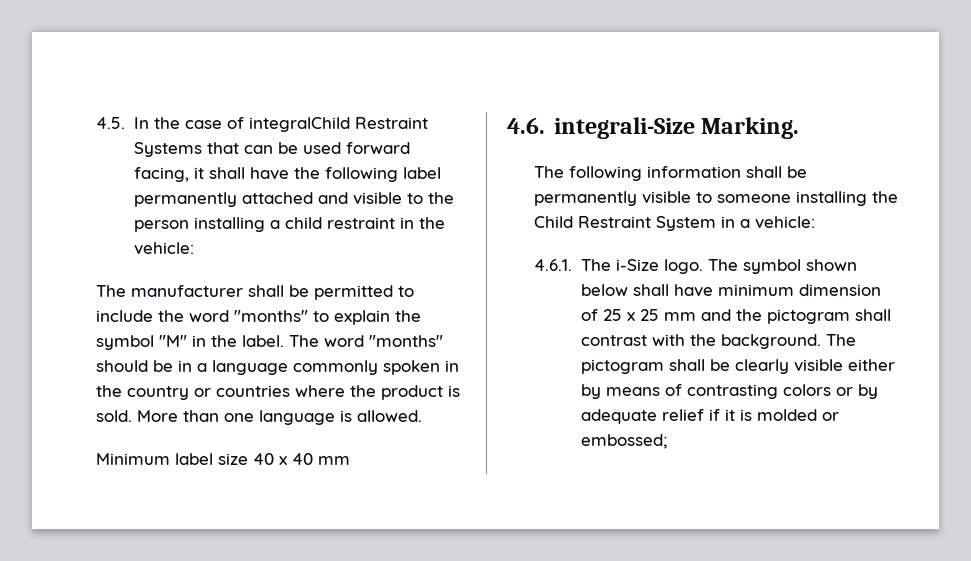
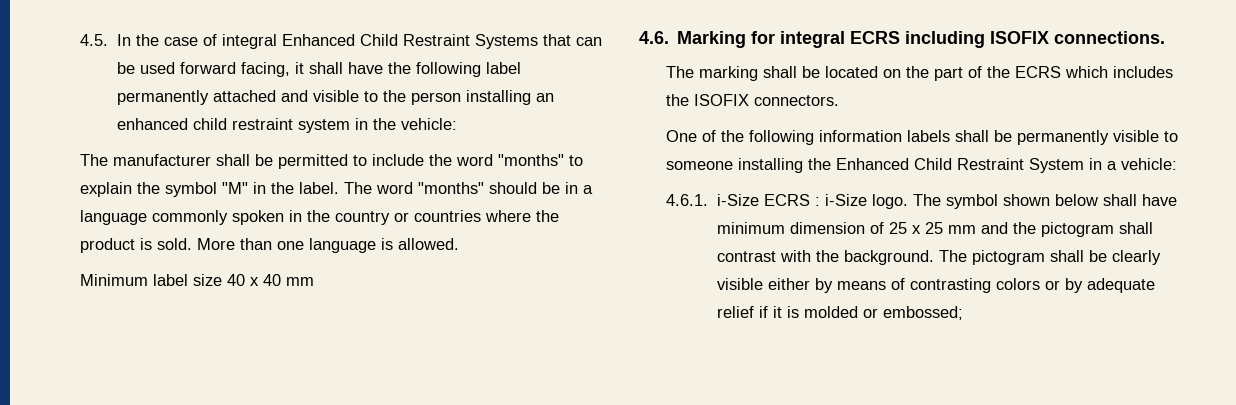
- 4.5. In the case of integralChild Restraint Systems that can be used forward facing, it shall have the following label permanently attached and visible to the person installing a child restraint in the vehicle:
+ 4.5. In the case of integral Enhanced Child Restraint Systems that can be used forward facing, it shall have the following label permanently attached and visible to the person installing an enhanced child restraint system in the vehicle:
- 4.6. integrali-Size Marking.
- The following information shall be permanently visible to someone installing the Child Restraint System in a vehicle:
+ 4.6. Marking for integral ECRS including ISOFIX connections.
+ The marking shall be located on the part of the ECRS which includes the ISOFIX connectors.
+ One of the following information labels shall be permanently visible to someone installing the Enhanced Child Restraint System in a vehicle:
- 4.6.1. The i-Size logo.
+ 4.6.1. i-Size ECRS : i-Size logo.

